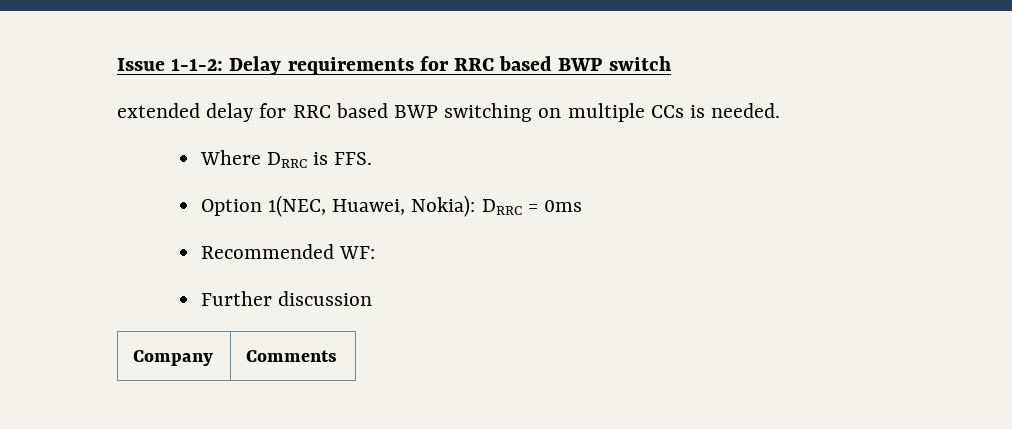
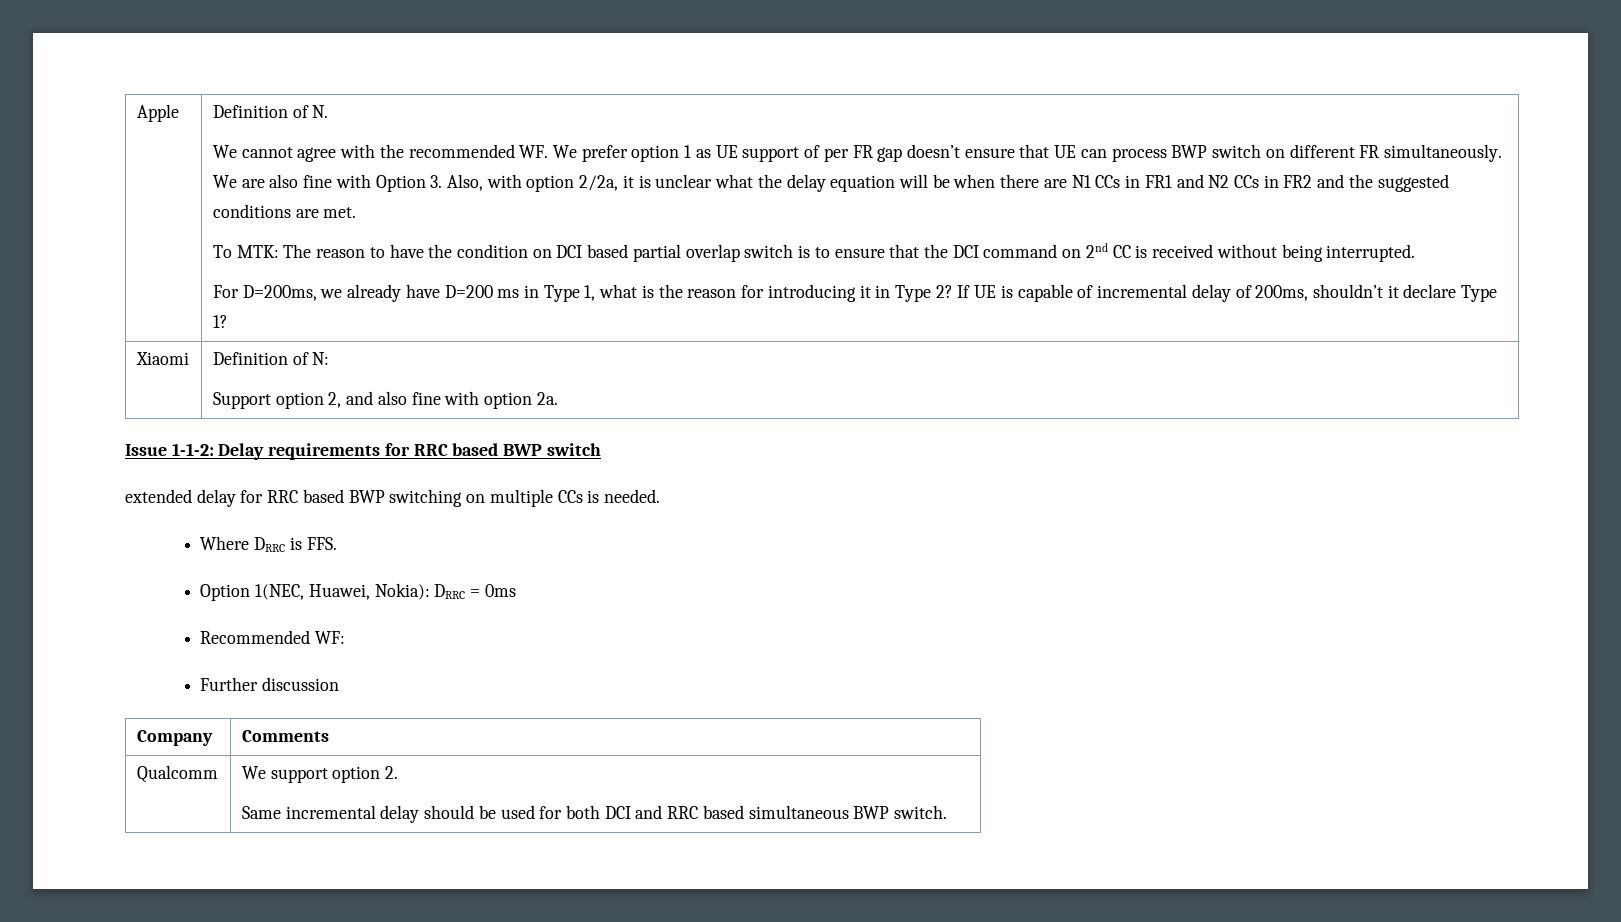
+ Apple | Definition of N.
+ We cannot agree with the recommended WF. We prefer option 1 as UE support of per FR gap doesn’t ensure that UE can process BWP switch on different FR simultaneously. We are also fine with Option 3. Also, with option 2/2a, it is unclear what the delay equation will be when there are N1 CCs in FR1 and N2 CCs in FR2 and the suggested conditions are met.
+ To MTK: The reason to have the condition on DCI based partial overlap switch is to ensure that the DCI command on 2nd CC is received without being interrupted.
+ For D=200ms, we already have D=200 ms in Type 1, what is the reason for introducing it in Type 2? If UE is capable of incremental delay of 200ms, shouldn’t it declare Type 1?
+ Xiaomi | Definition of N:
+ Support option 2, and also fine with option 2a.
+ Qualcomm | We support option 2.
+ Same incremental delay should be used for both DCI and RRC based simultaneous BWP switch.

